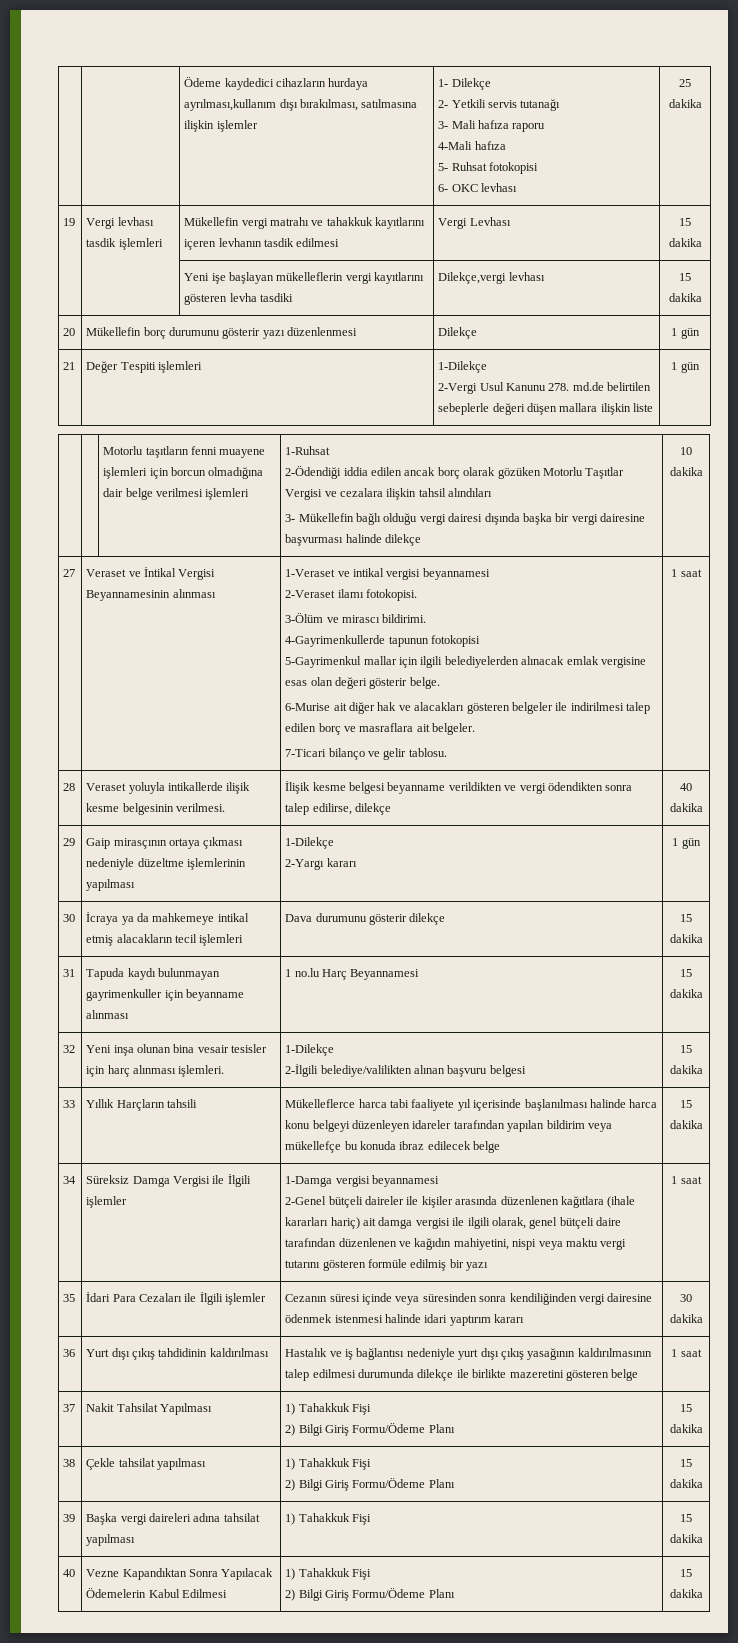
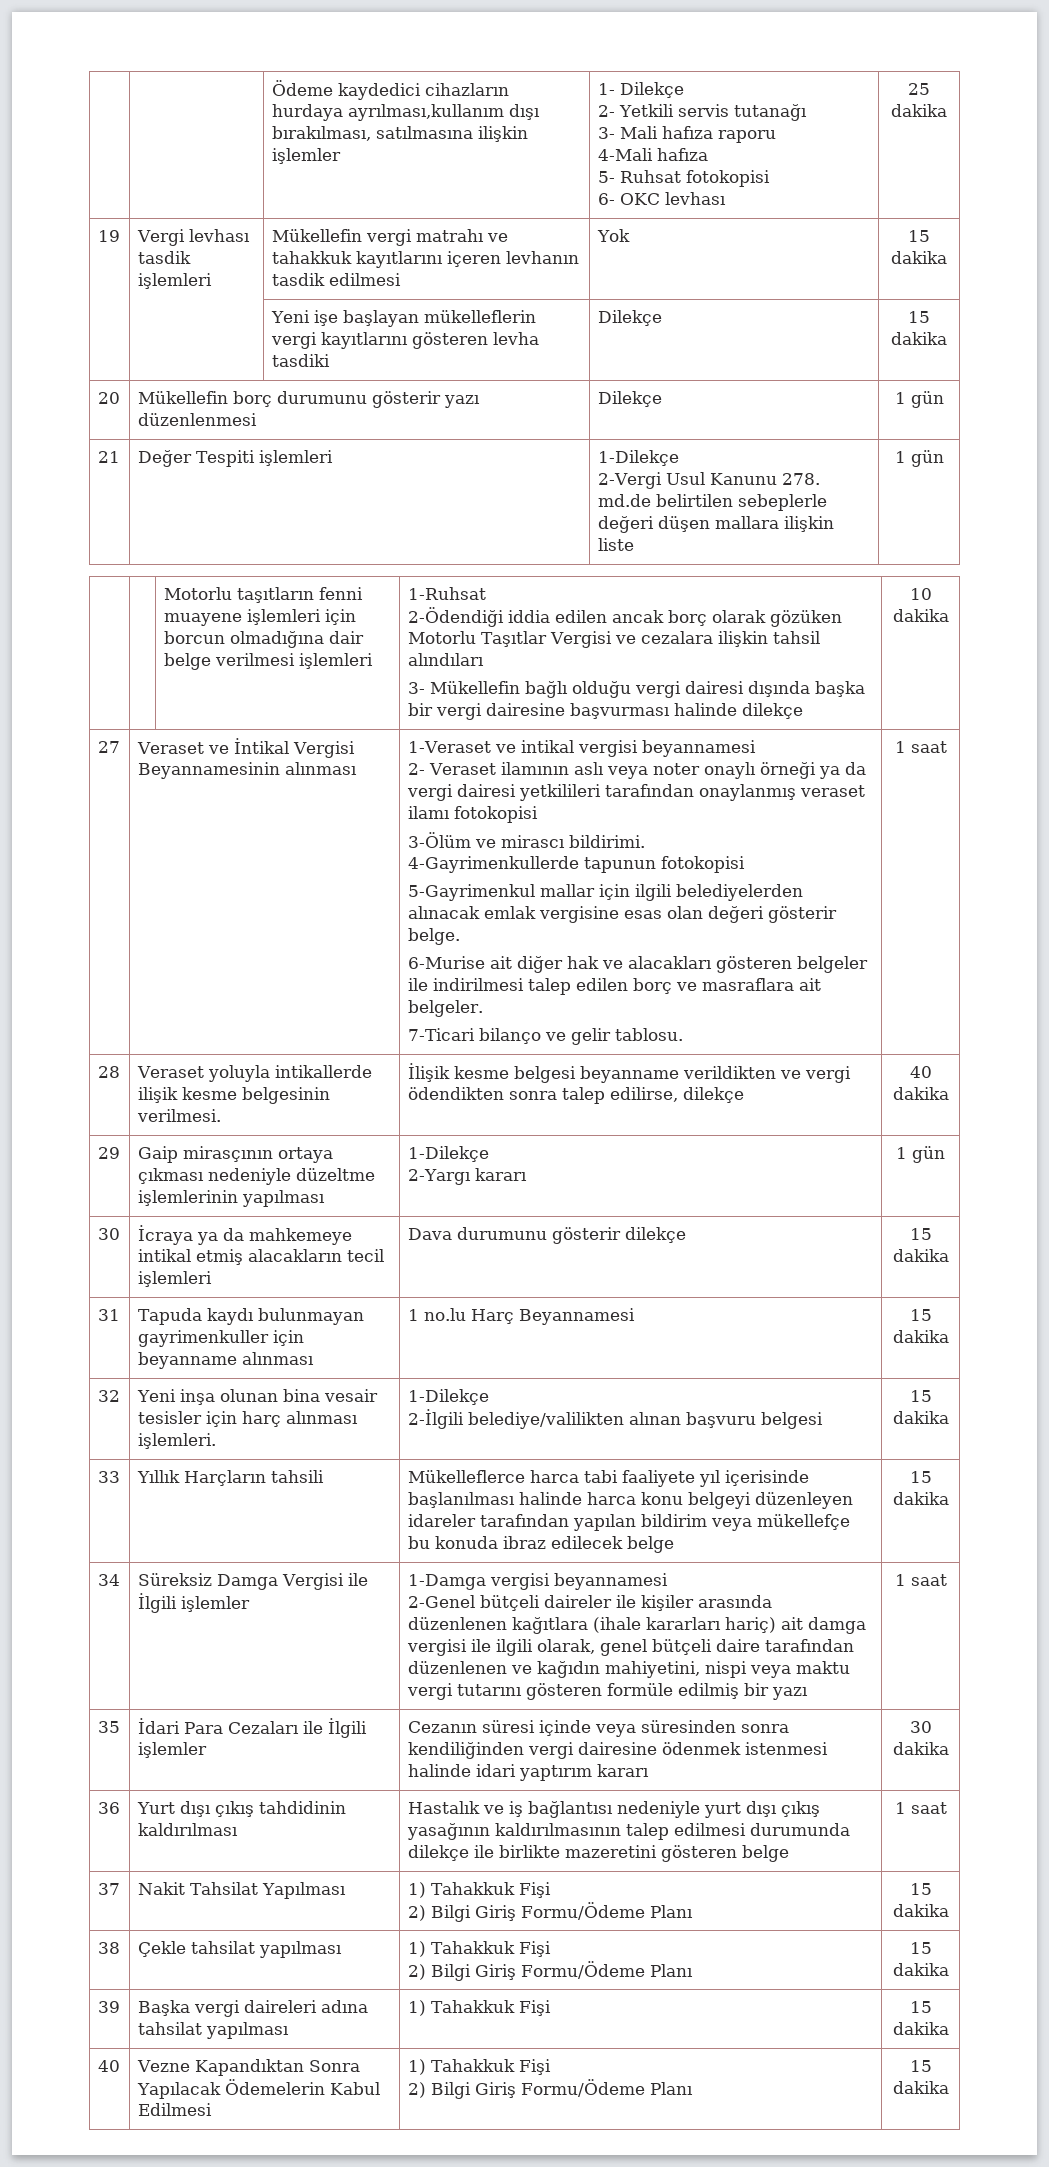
- 19 | Vergi levhası tasdik işlemleri | Mükellefin vergi matrahı ve tahakkuk kayıtlarını içeren levhanın tasdik edilmesi | Vergi Levhası | 15 dakika
+ 19 | Vergi levhası tasdik işlemleri | Mükellefin vergi matrahı ve tahakkuk kayıtlarını içeren levhanın tasdik edilmesi | Yok | 15 dakika
- | | Yeni işe başlayan mükelleflerin vergi kayıtlarını gösteren levha tasdiki | Dilekçe,vergi levhası | 15 dakika
+ | | Yeni işe başlayan mükelleflerin vergi kayıtlarını gösteren levha tasdiki | Dilekçe | 15 dakika
- 2-Veraset ilamı fotokopisi.
+ 2- Veraset ilamının aslı veya noter onaylı örneği ya da vergi dairesi yetkilileri tarafından onaylanmış veraset ilamı fotokopisi

